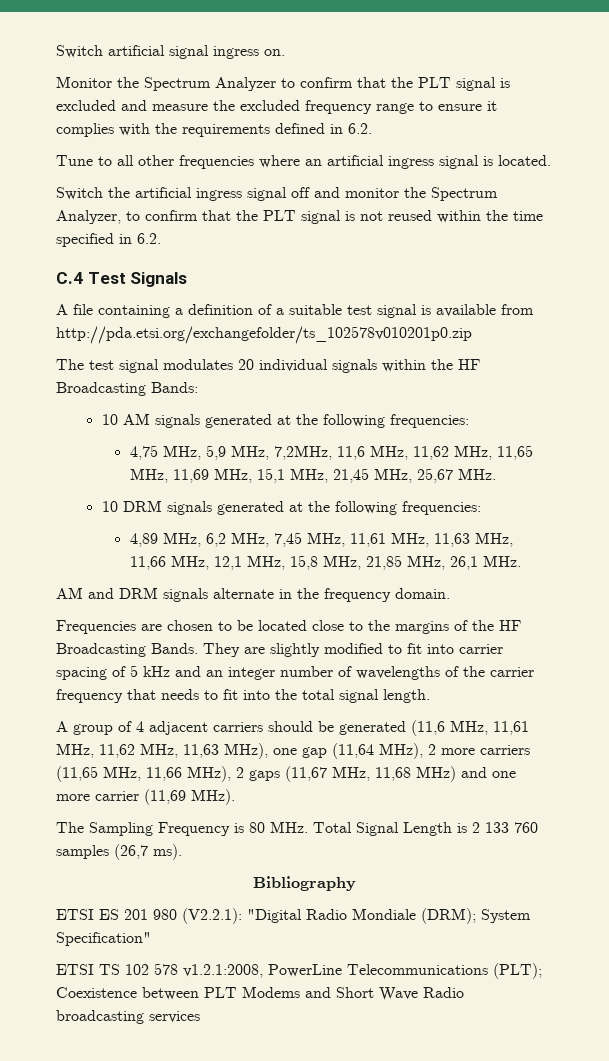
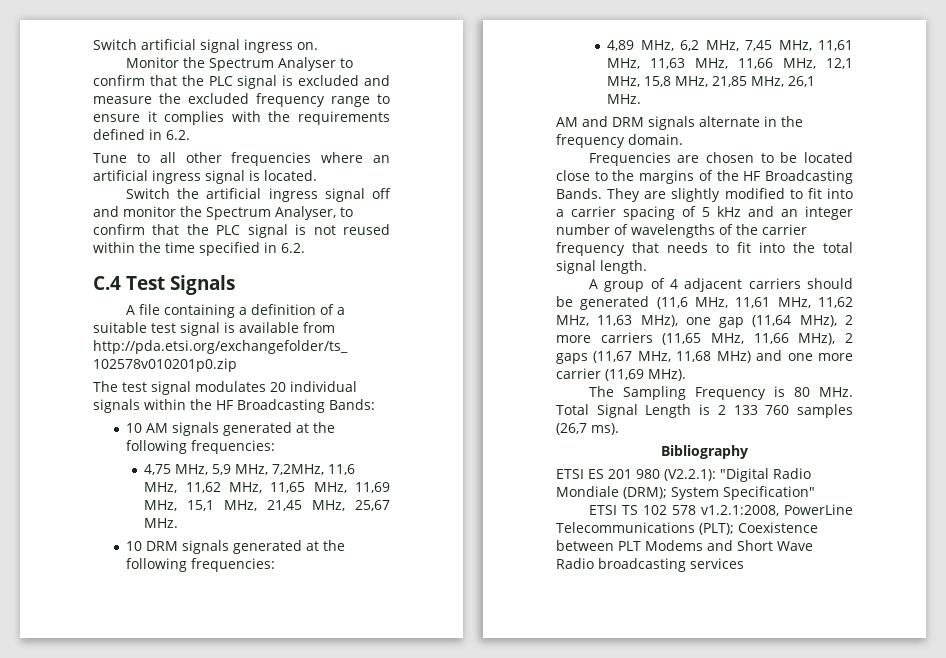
- Monitor the Spectrum Analyzer to confirm that the PLT signal is excluded and measure the excluded frequency range to ensure it complies with the requirements defined in 6.2.
+ Monitor the Spectrum Analyser to confirm that the PLC signal is excluded and measure the excluded frequency range to ensure it complies with the requirements defined in 6.2.
- Switch the artificial ingress signal off and monitor the Spectrum Analyzer, to confirm that the PLT signal is not reused within the time specified in 6.2.
+ Switch the artificial ingress signal off and monitor the Spectrum Analyser, to confirm that the PLC signal is not reused within the time specified in 6.2.
- They are slightly modified to fit into carrier spacing of 5 kHz and an integer number of wavelengths of the carrier frequency that needs to fit into the total signal length.
+ They are slightly modified to fit into a carrier spacing of 5 kHz and an integer number of wavelengths of the carrier frequency that needs to fit into the total signal length.

